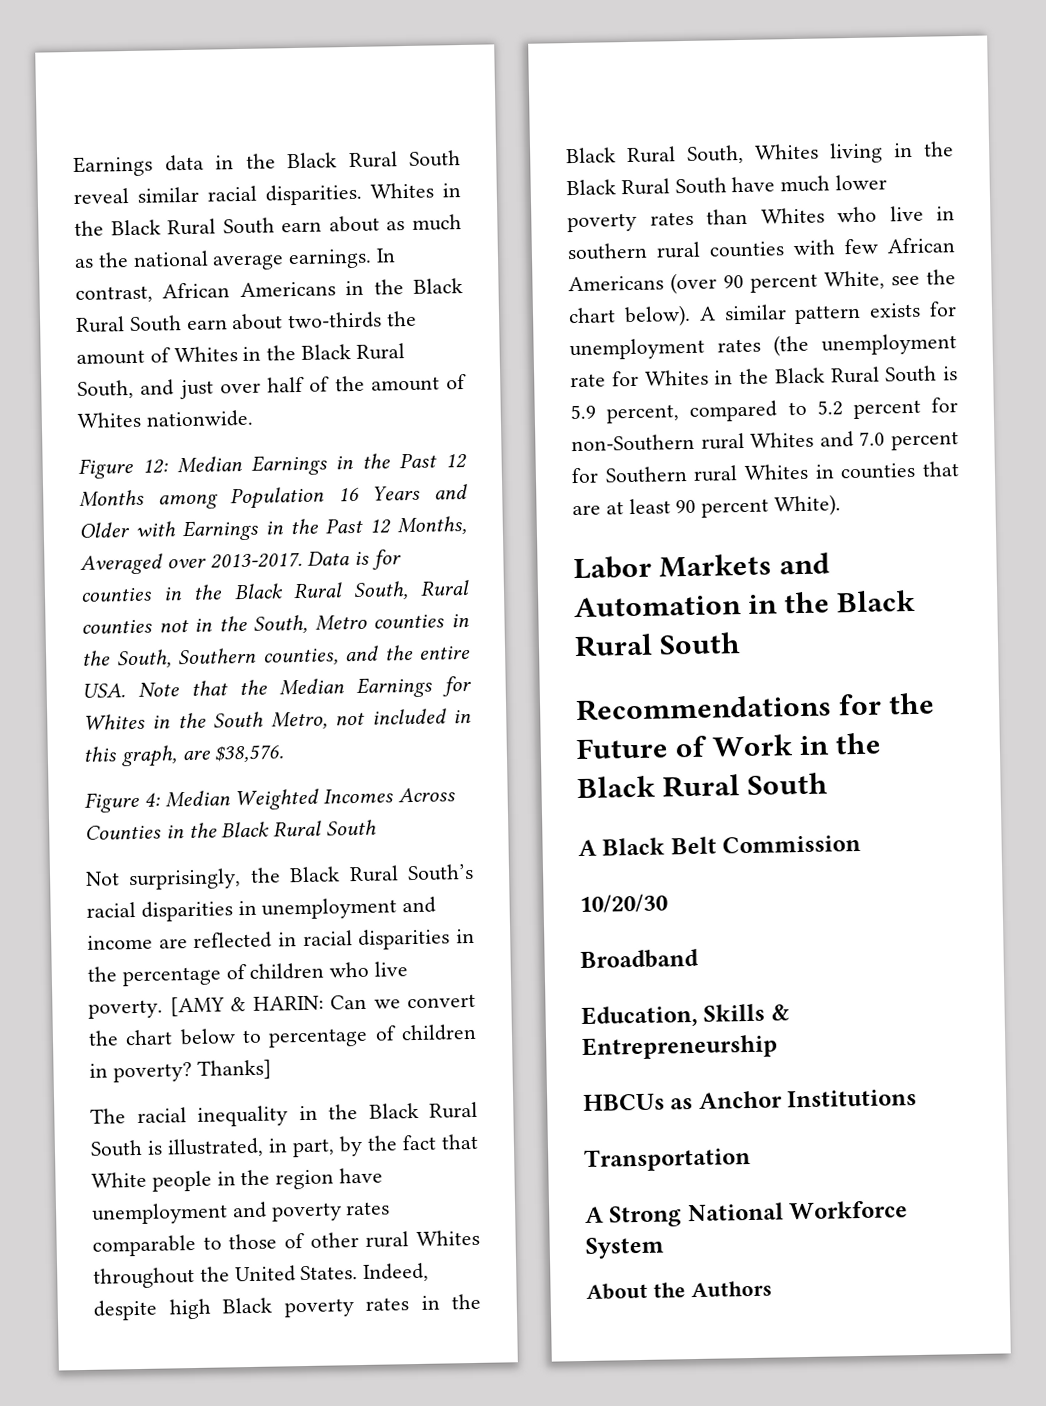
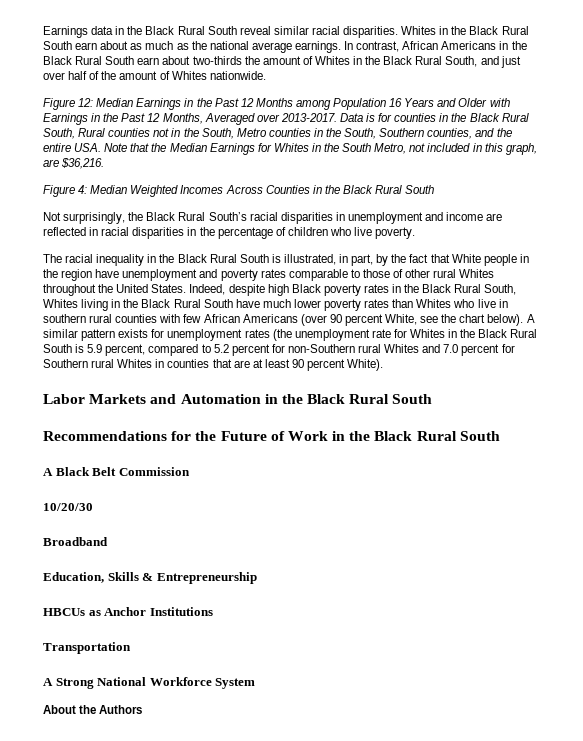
- Data is for counties in the Black Rural South, Rural counties not in the South, Metro counties in the South, Southern counties, and the entire USA. Note that the Median Earnings for Whites in the South Metro, not included in this graph, are $38,576.
+ Data is for counties in the Black Rural South, Rural counties not in the South, Metro counties in the South, Southern counties, and the entire USA. Note that the Median Earnings for Whites in the South Metro, not included in this graph, are $36,216.
- [AMY & HARIN: Can we convert the chart below to percentage of children in poverty? Thanks]

